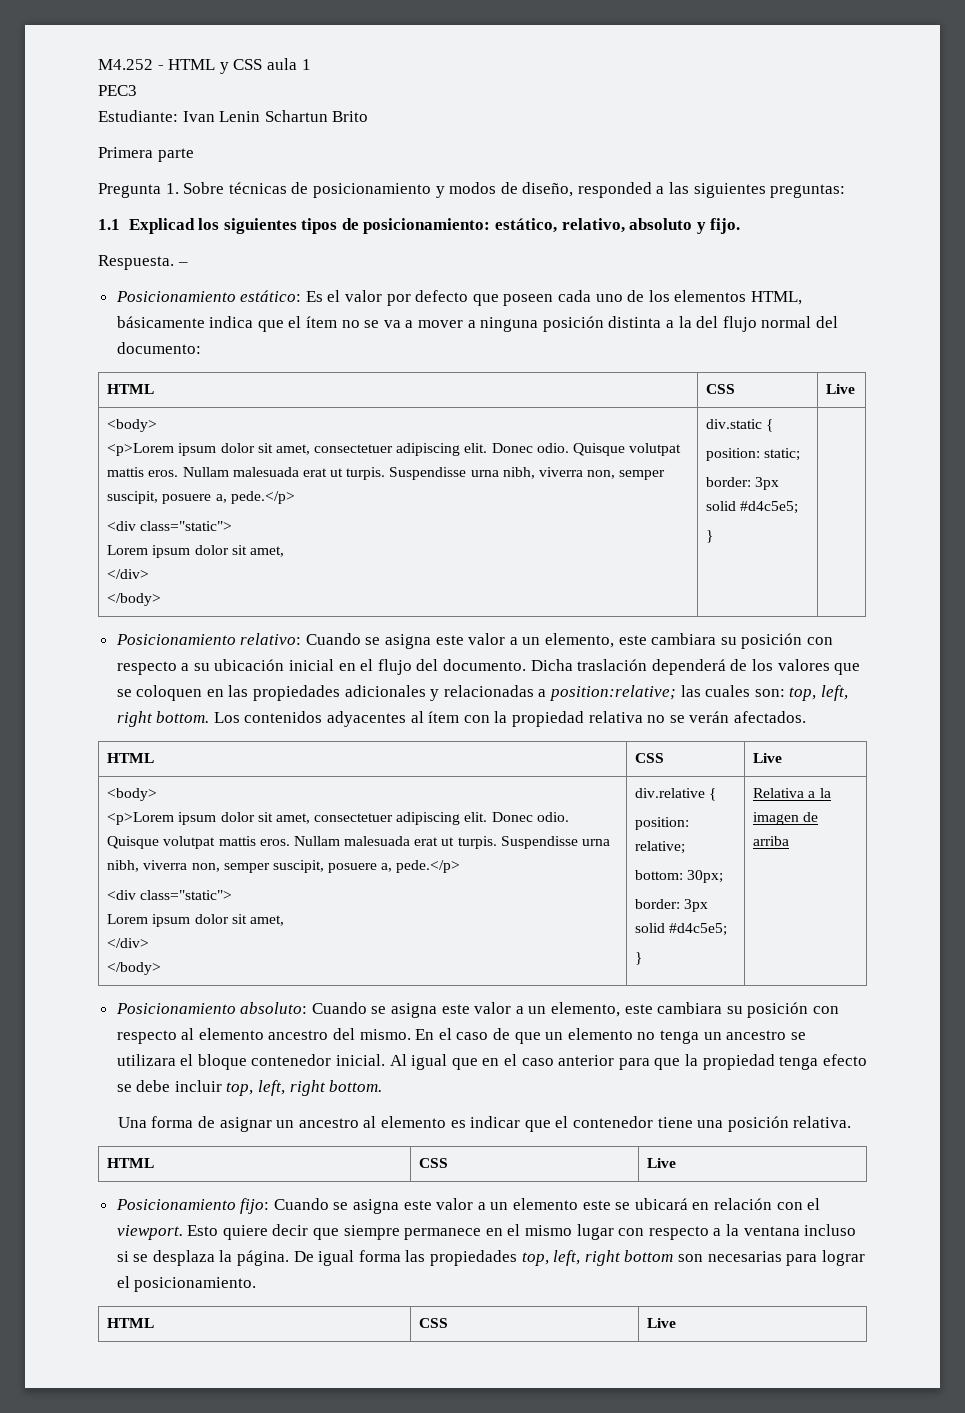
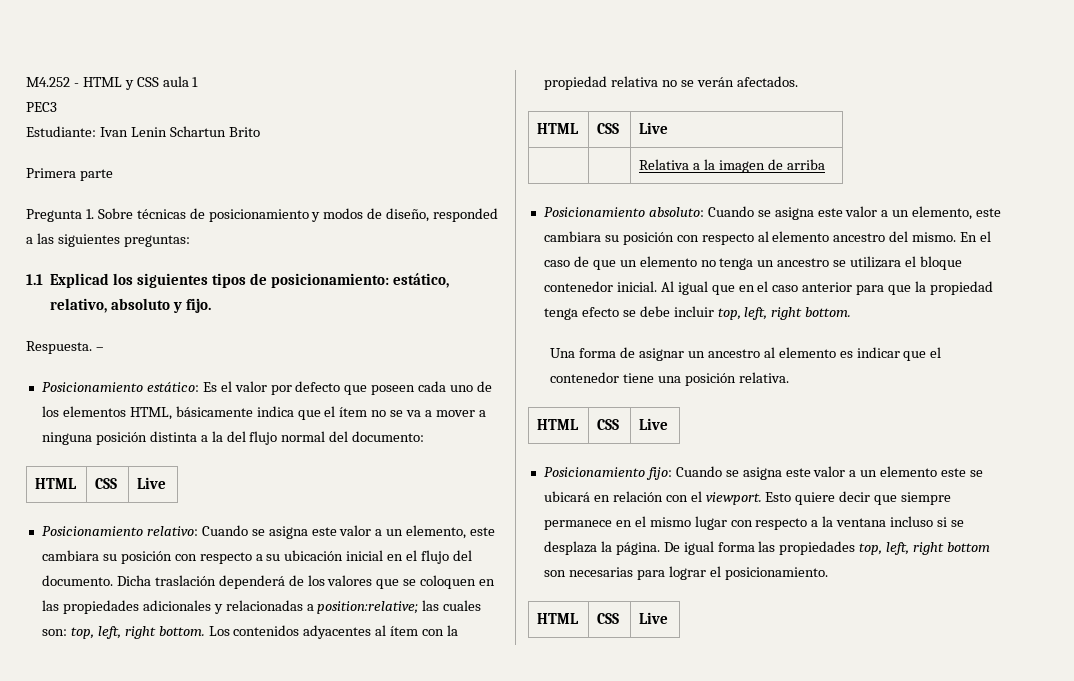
  Posicionamiento estático: Es el valor por defecto que poseen cada uno de los elementos HTML, básicamente indica que el ítem no se va a mover a ninguna posición distinta a la del flujo normal del documento:
  HTML | CSS | Live
- <body>
- <p>Lorem ipsum dolor sit amet, consectetuer adipiscing elit. Donec odio. Quisque volutpat mattis eros. Nullam malesuada erat ut turpis. Suspendisse urna nibh, viverra non, semper suscipit, posuere a, pede.</p>
- <div class="static">
- Lorem ipsum dolor sit amet,
- </div>
- </body> | div.static {
- position: static;
- border: 3px solid #d4c5e5;
- }
  Los contenidos adyacentes al ítem con la propiedad relativa no se verán afectados.
  HTML | CSS | Live
- <body>
- <p>Lorem ipsum dolor sit amet, consectetuer adipiscing elit. Donec odio. Quisque volutpat mattis eros. Nullam malesuada erat ut turpis. Suspendisse urna nibh, viverra non, semper suscipit, posuere a, pede.</p>
- <div class="static">
- Lorem ipsum dolor sit amet,
- </div>
- </body> | div.relative {
- position: relative;
- bottom: 30px;
- border: 3px solid #d4c5e5;
- }

